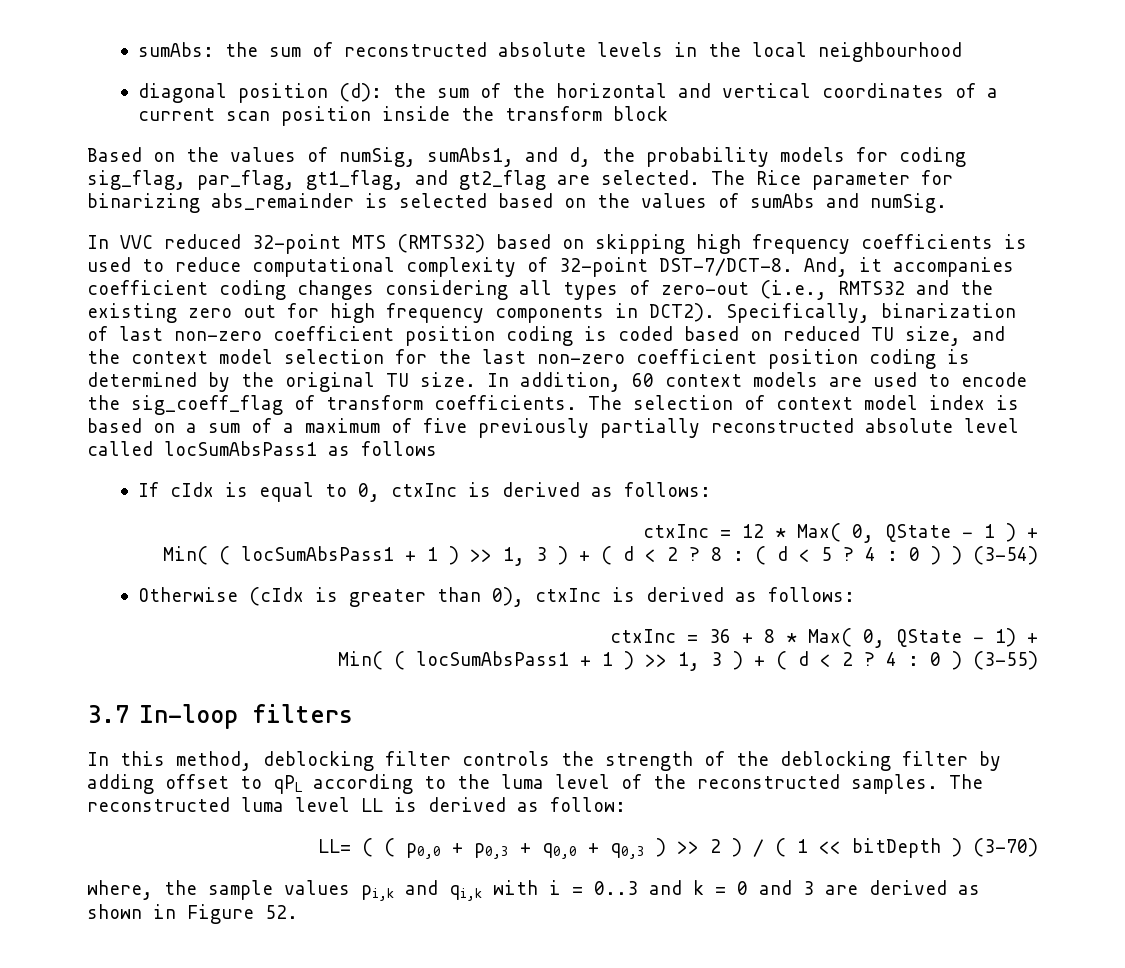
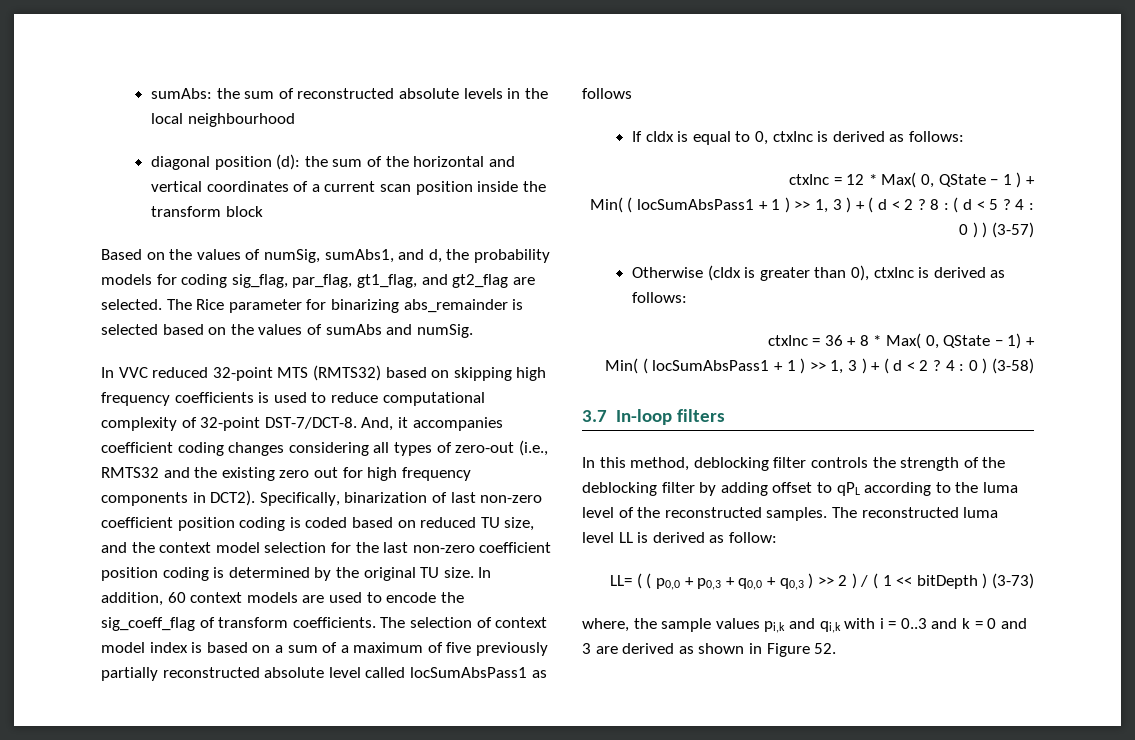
- 4 : 0 ) ) (3-54)
+ 4 : 0 ) ) (3-57)
- 4 : 0 ) (3-55)
+ 4 : 0 ) (3-58)
- LL= ( ( p0,0 + p0,3 + q0,0 + q0,3 ) >> 2 ) / ( 1 << bitDepth ) (3-70)
+ LL= ( ( p0,0 + p0,3 + q0,0 + q0,3 ) >> 2 ) / ( 1 << bitDepth ) (3-73)

